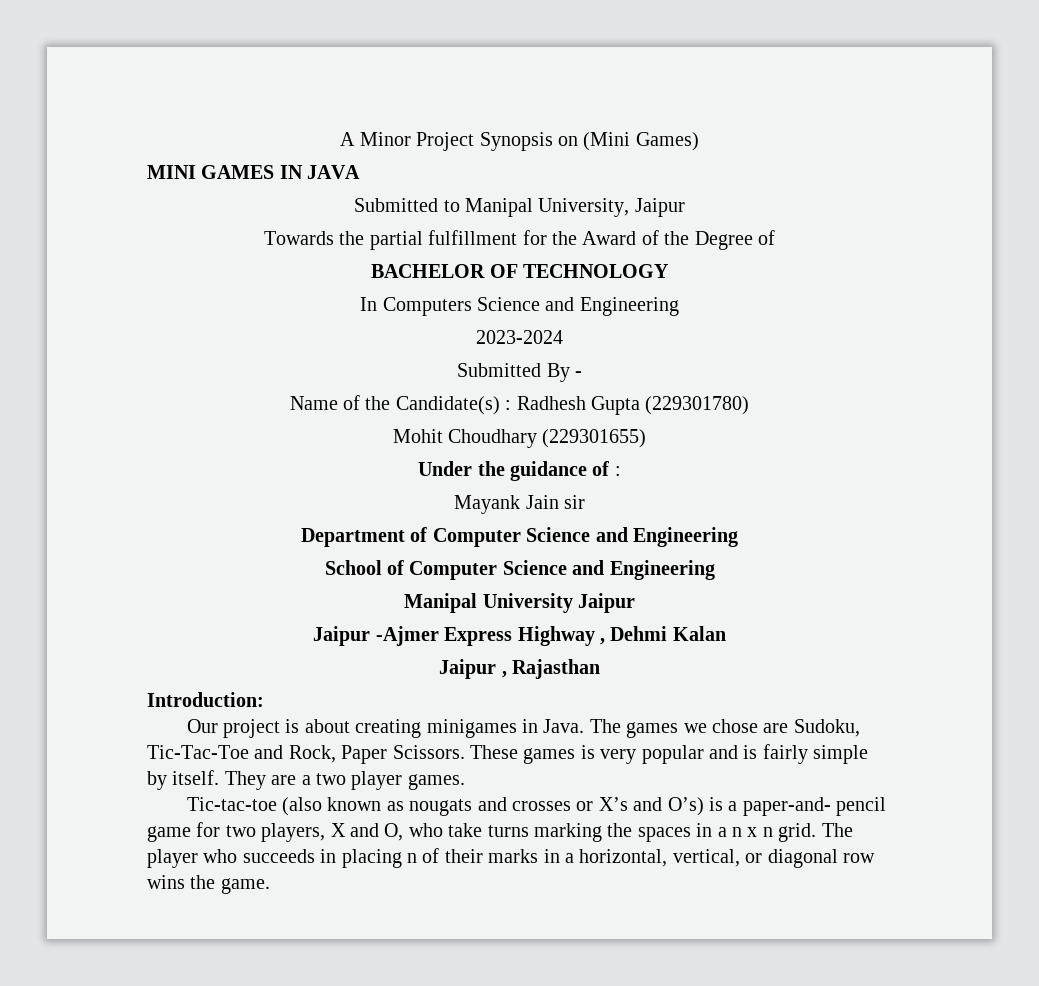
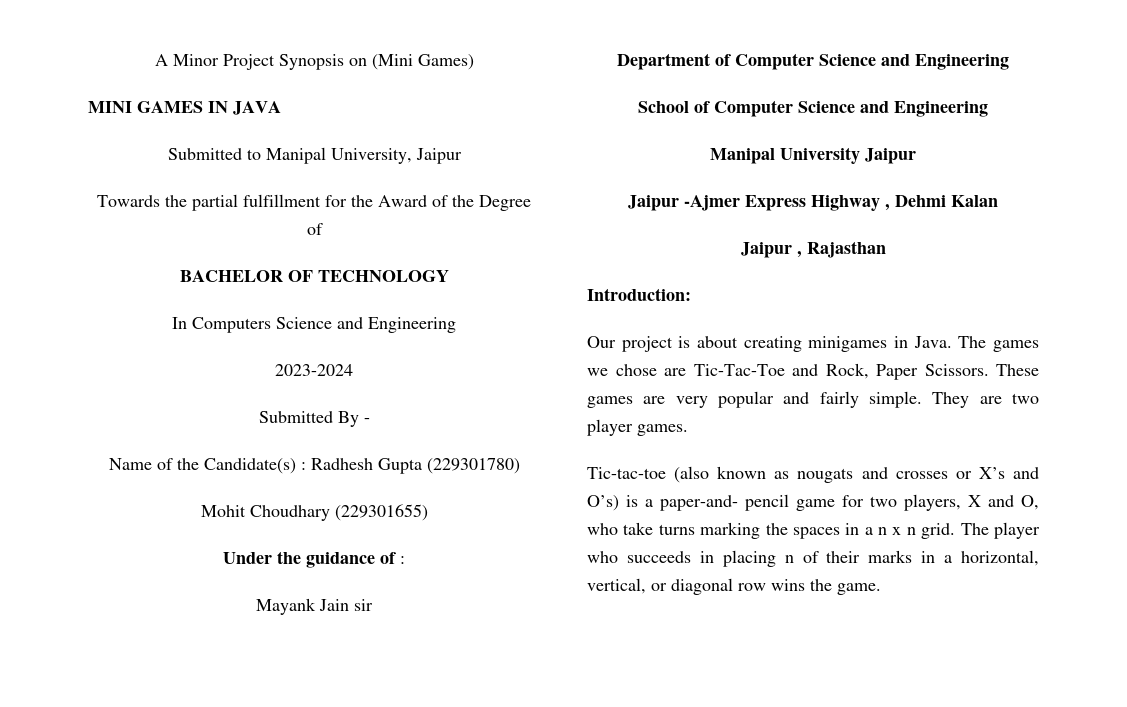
- The games we chose are Sudoku, Tic-Tac-Toe and Rock, Paper Scissors.
+ The games we chose are Tic-Tac-Toe and Rock, Paper Scissors.
- These games is very popular and is fairly simple by itself.
+ These games are very popular and fairly simple.
- They are a two player games.
+ They are two player games.

